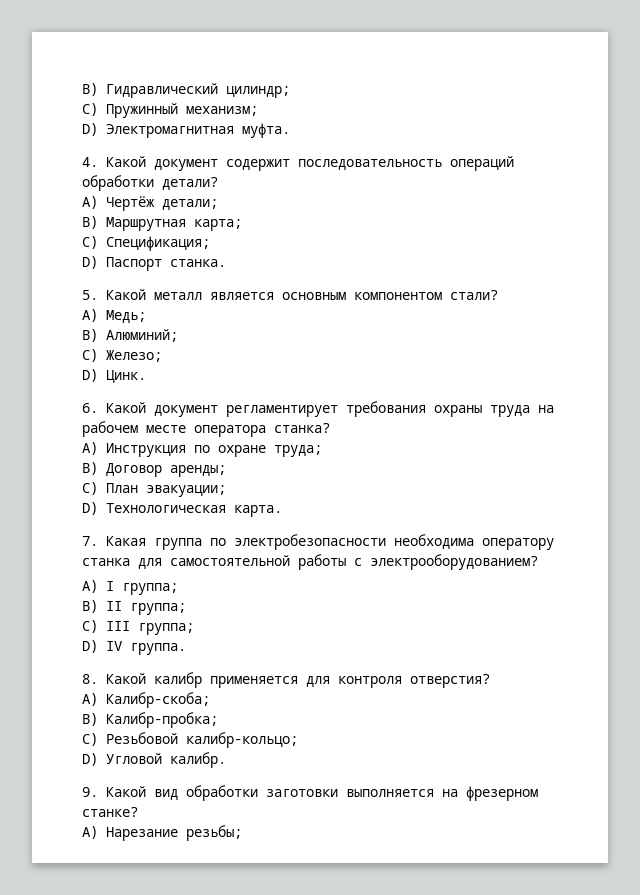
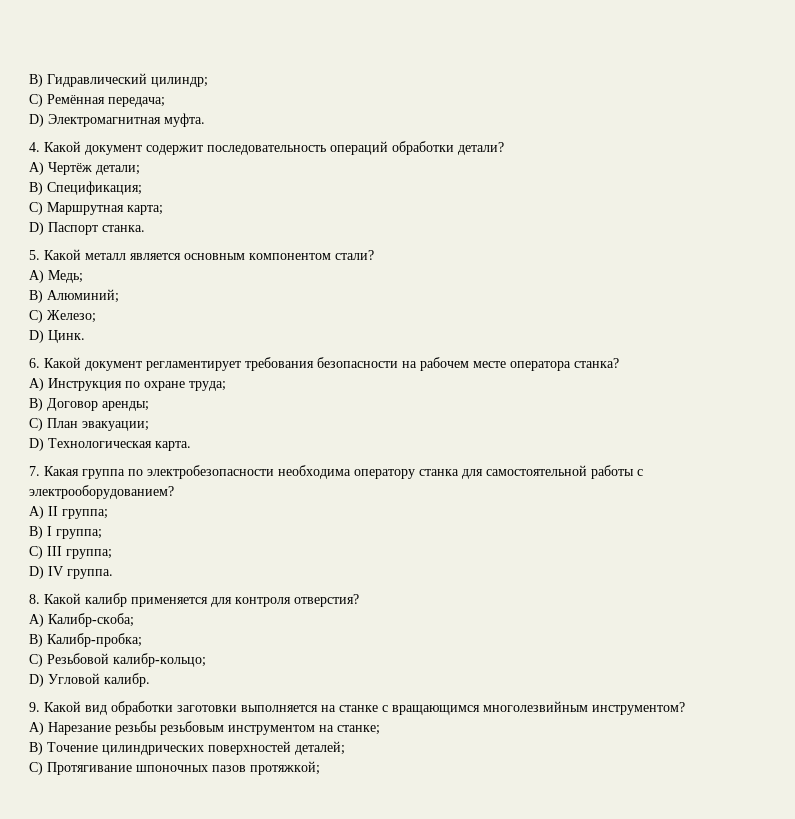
- C) Пружинный механизм;
+ C) Ремённая передача;
- B) Маршрутная карта;
+ B) Спецификация;
+ C) Маршрутная карта;
- C) Спецификация;
- 6. Какой документ регламентирует требования охраны труда на рабочем месте оператора станка?
+ 6. Какой документ регламентирует требования безопасности на рабочем месте оператора станка?
- A) I группа;
+ A) II группа;
- B) II группа;
+ B) I группа;
- 9. Какой вид обработки заготовки выполняется на фрезерном станке?
- A) Нарезание резьбы;
+ 9. Какой вид обработки заготовки выполняется на станке с вращающимся многолезвийным инструментом?
+ A) Нарезание резьбы резьбовым инструментом на станке;
+ B) Точение цилиндрических поверхностей деталей;
+ C) Протягивание шпоночных пазов протяжкой;

